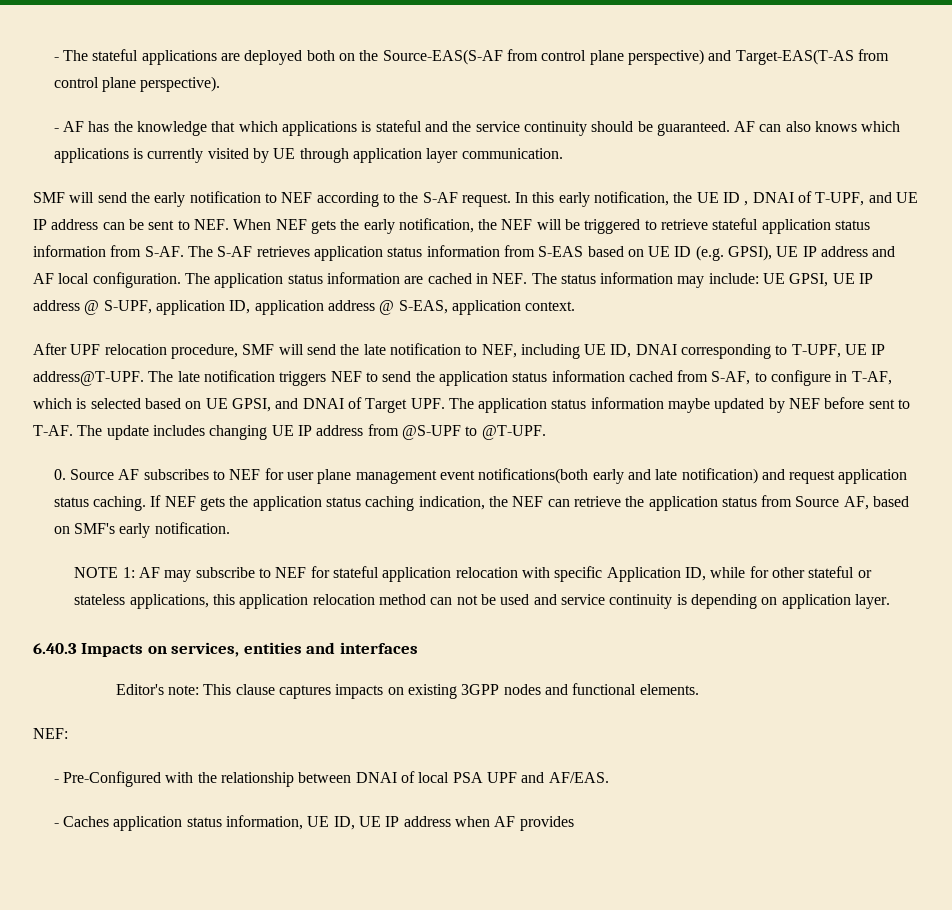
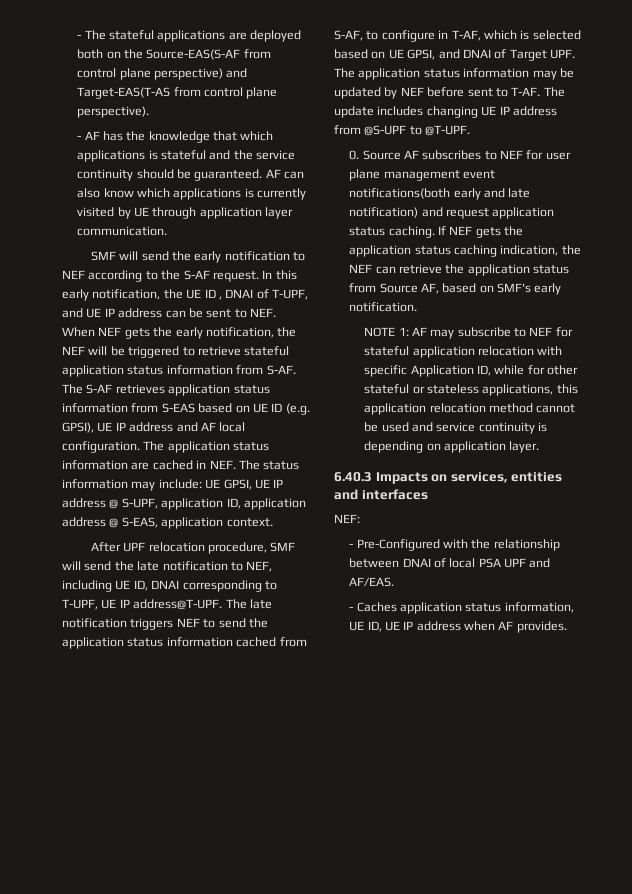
- AF can also knows which applications is currently visited by UE through application layer communication.
+ AF can also know which applications is currently visited by UE through application layer communication.
- The late notification triggers NEF to send the application status information cached from S-AF, to configure in T-AF, which is selected based on UE GPSI, and DNAI of Target UPF. The application status information maybe updated by NEF before sent to T-AF.
+ The late notification triggers NEF to send the application status information cached from S-AF, to configure in T-AF, which is selected based on UE GPSI, and DNAI of Target UPF. The application status information may be updated by NEF before sent to T-AF.
- NOTE 1: AF may subscribe to NEF for stateful application relocation with specific Application ID, while for other stateful or stateless applications, this application relocation method can not be used and service continuity is depending on application layer.
+ NOTE 1: AF may subscribe to NEF for stateful application relocation with specific Application ID, while for other stateful or stateless applications, this application relocation method cannot be used and service continuity is depending on application layer.
- Editor's note: This clause captures impacts on existing 3GPP nodes and functional elements.
- - Caches application status information, UE ID, UE IP address when AF provides
+ - Caches application status information, UE ID, UE IP address when AF provides.

